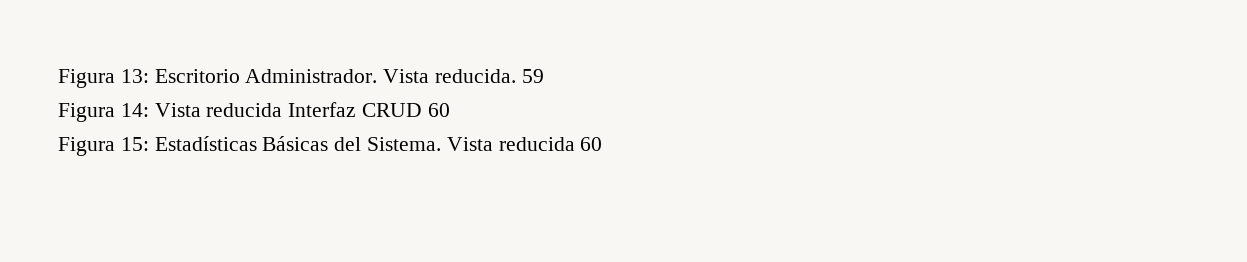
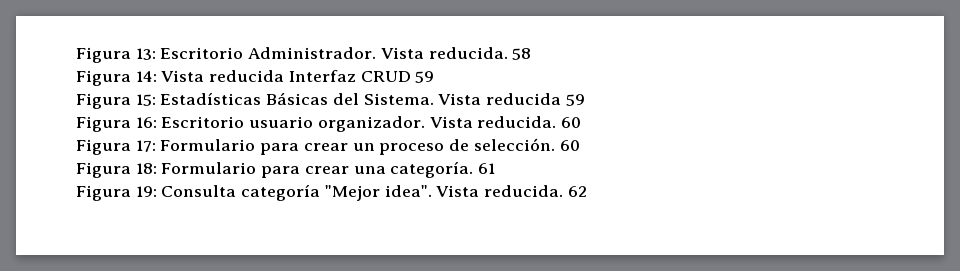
- 59
+ 58
- Figura 14: Vista reducida Interfaz CRUD 60
+ Figura 14: Vista reducida Interfaz CRUD 59
- Vista reducida 60
+ Vista reducida 59
+ Figura 16: Escritorio usuario organizador. Vista reducida. 60
+ Figura 17: Formulario para crear un proceso de selección. 60
+ Figura 18: Formulario para crear una categoría. 61
+ Figura 19: Consulta categoría "Mejor idea". Vista reducida. 62

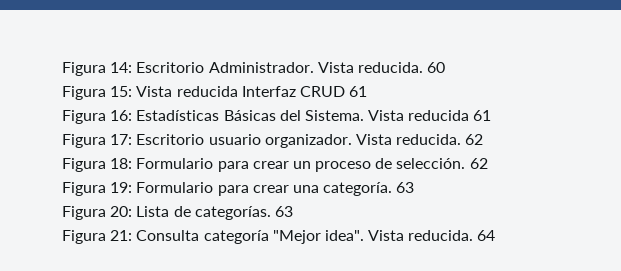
- Figura 13: Escritorio Administrador.
+ Figura 14: Escritorio Administrador.
- 58
- Figura 14: Vista reducida Interfaz CRUD 59
- Figura 15: Estadísticas Básicas del Sistema.
+ 60
+ Figura 15: Vista reducida Interfaz CRUD 61
+ Figura 16: Estadísticas Básicas del Sistema.
- Vista reducida 59
- Figura 16: Escritorio usuario organizador.
+ Vista reducida 61
+ Figura 17: Escritorio usuario organizador.
- Vista reducida. 60
- Figura 17: Formulario para crear un proceso de selección. 60
- Figura 18: Formulario para crear una categoría. 61
- Figura 19: Consulta categoría "Mejor idea".
+ Vista reducida. 62
+ Figura 18: Formulario para crear un proceso de selección. 62
+ Figura 19: Formulario para crear una categoría. 63
+ Figura 20: Lista de categorías. 63
+ Figura 21: Consulta categoría "Mejor idea".
- 62
+ 64

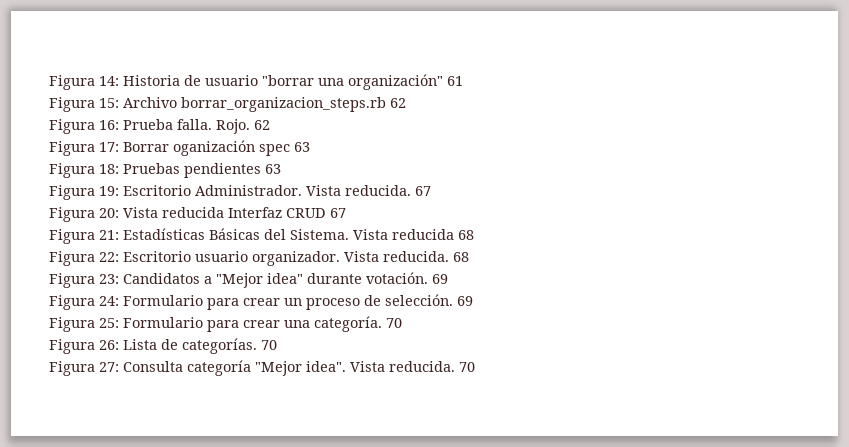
- Figura 14: Escritorio Administrador.
+ Figura 14: Historia de usuario "borrar una organización" 61
+ Figura 15: Archivo borrar_organizacion_steps.rb 62
+ Figura 16: Prueba falla. Rojo. 62
+ Figura 17: Borrar oganización spec 63
+ Figura 18: Pruebas pendientes 63
+ Figura 19: Escritorio Administrador.
- Vista reducida. 60
- Figura 15: Vista reducida Interfaz CRUD 61
- Figura 16: Estadísticas Básicas del Sistema.
+ Vista reducida. 67
+ Figura 20: Vista reducida Interfaz CRUD 67
+ Figura 21: Estadísticas Básicas del Sistema.
- Vista reducida 61
- Figura 17: Escritorio usuario organizador.
+ Vista reducida 68
+ Figura 22: Escritorio usuario organizador.
- Vista reducida. 62
- Figura 18: Formulario para crear un proceso de selección. 62
- Figura 19: Formulario para crear una categoría. 63
- Figura 20: Lista de categorías. 63
- Figura 21: Consulta categoría "Mejor idea".
+ Vista reducida. 68
+ Figura 23: Candidatos a "Mejor idea" durante votación. 69
+ Figura 24: Formulario para crear un proceso de selección. 69
+ Figura 25: Formulario para crear una categoría. 70
+ Figura 26: Lista de categorías. 70
+ Figura 27: Consulta categoría "Mejor idea".
- Vista reducida. 64
+ Vista reducida. 70

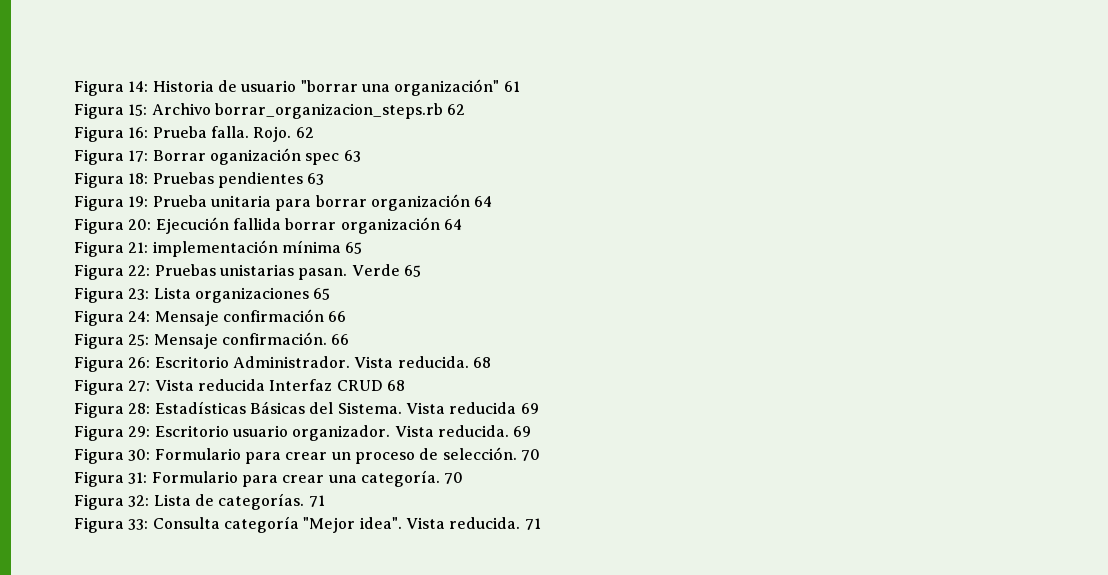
- Figura 19: Escritorio Administrador.
+ Figura 19: Prueba unitaria para borrar organización 64
+ Figura 20: Ejecución fallida borrar organización 64
+ Figura 21: implementación mínima 65
+ Figura 22: Pruebas unistarias pasan. Verde 65
+ Figura 23: Lista organizaciones 65
+ Figura 24: Mensaje confirmación 66
+ Figura 25: Mensaje confirmación. 66
+ Figura 26: Escritorio Administrador.
- Vista reducida. 67
- Figura 20: Vista reducida Interfaz CRUD 67
- Figura 21: Estadísticas Básicas del Sistema.
+ Vista reducida. 68
+ Figura 27: Vista reducida Interfaz CRUD 68
+ Figura 28: Estadísticas Básicas del Sistema.
- Vista reducida 68
- Figura 22: Escritorio usuario organizador.
+ Vista reducida 69
+ Figura 29: Escritorio usuario organizador.
- Vista reducida. 68
- Figura 23: Candidatos a "Mejor idea" durante votación. 69
- Figura 24: Formulario para crear un proceso de selección. 69
- Figura 25: Formulario para crear una categoría.
+ Vista reducida. 69
+ Figura 30: Formulario para crear un proceso de selección. 70
+ Figura 31: Formulario para crear una categoría.
- Figura 26: Lista de categorías. 70
- Figura 27: Consulta categoría "Mejor idea".
+ Figura 32: Lista de categorías. 71
+ Figura 33: Consulta categoría "Mejor idea".
- Vista reducida. 70
+ Vista reducida. 71

